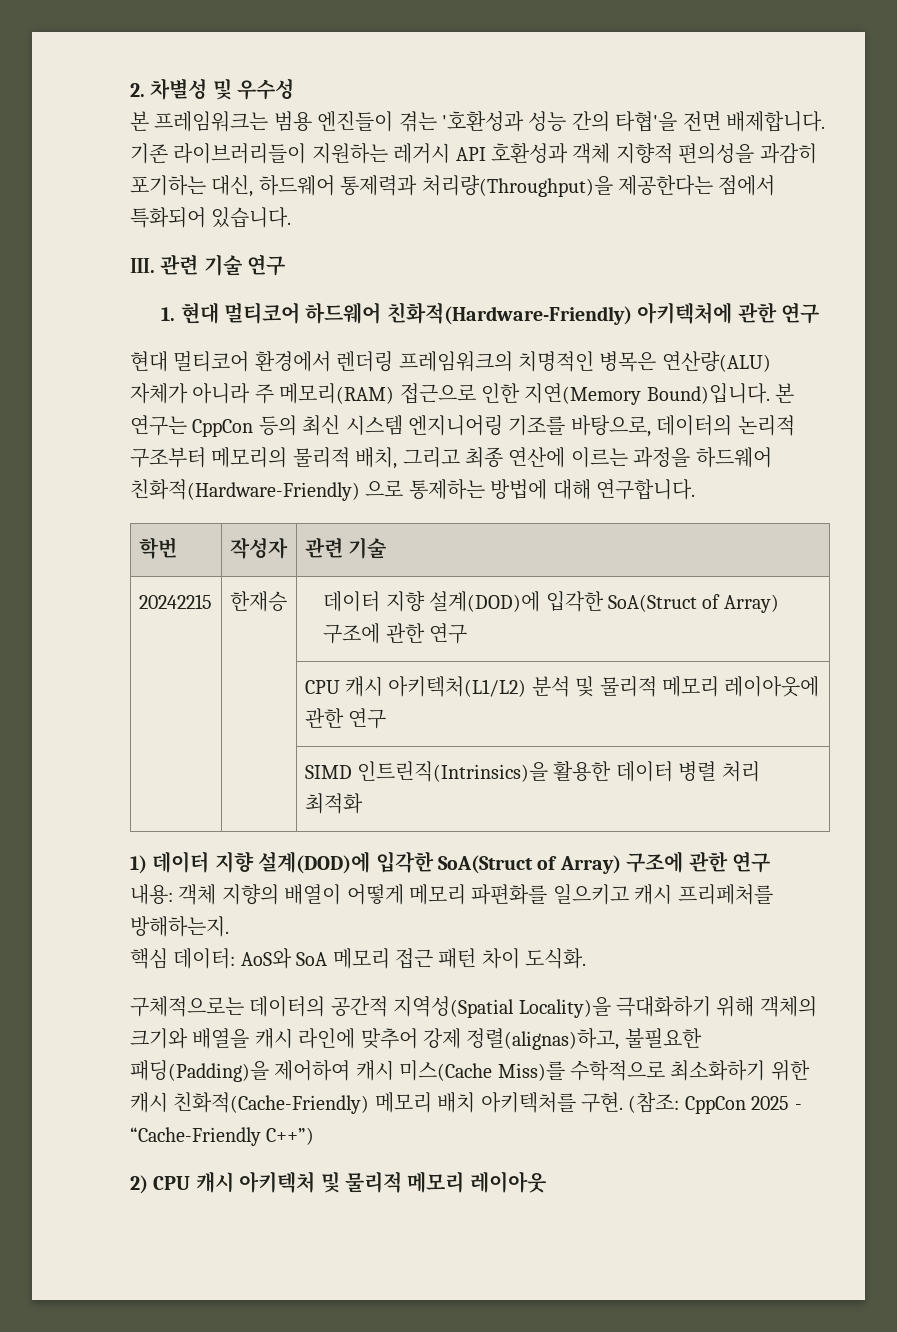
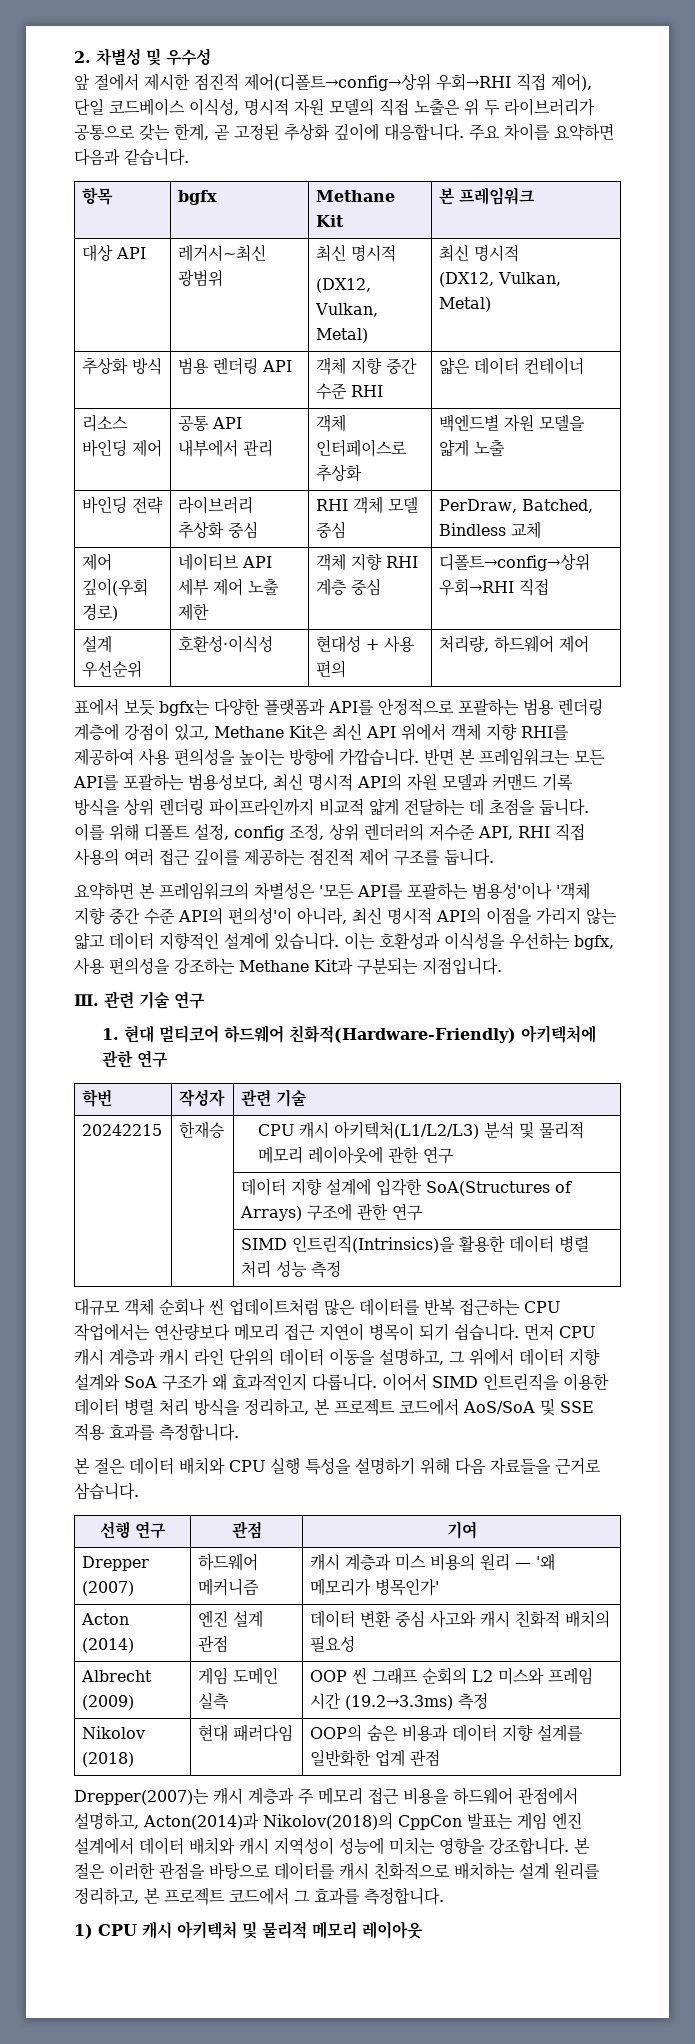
- 본 프레임워크는 범용 엔진들이 겪는 '호환성과 성능 간의 타협'을 전면 배제합니다. 기존 라이브러리들이 지원하는 레거시 API 호환성과 객체 지향적 편의성을 과감히 포기하는 대신, 하드웨어 통제력과 처리량(Throughput)을 제공한다는 점에서 특화되어 있습니다.
+ 앞 절에서 제시한 점진적 제어(디폴트→config→상위 우회→RHI 직접 제어), 단일 코드베이스 이식성, 명시적 자원 모델의 직접 노출은 위 두 라이브러리가 공통으로 갖는 한계, 곧 고정된 추상화 깊이에 대응합니다. 주요 차이를 요약하면 다음과 같습니다.
+ 항목 | bgfx | Methane Kit | 본 프레임워크
+ 대상 API | 레거시~최신 광범위 | 최신 명시적
+ (DX12, Vulkan, Metal) | 최신 명시적
+ (DX12, Vulkan, Metal)
+ 추상화 방식 | 범용 렌더링 API | 객체 지향 중간 수준 RHI | 얇은 데이터 컨테이너
+ 리소스 바인딩 제어 | 공통 API 내부에서 관리 | 객체 인터페이스로 추상화 | 백엔드별 자원 모델을 얇게 노출
+ 바인딩 전략 | 라이브러리 추상화 중심 | RHI 객체 모델 중심 | PerDraw, Batched, Bindless 교체
+ 제어 깊이(우회 경로) | 네이티브 API 세부 제어 노출 제한 | 객체 지향 RHI 계층 중심 | 디폴트→config→상위 우회→RHI 직접
+ 설계 우선순위 | 호환성·이식성 | 현대성 + 사용 편의 | 처리량, 하드웨어 제어
+ 표에서 보듯 bgfx는 다양한 플랫폼과 API를 안정적으로 포괄하는 범용 렌더링 계층에 강점이 있고, Methane Kit은 최신 API 위에서 객체 지향 RHI를 제공하여 사용 편의성을 높이는 방향에 가깝습니다. 반면 본 프레임워크는 모든 API를 포괄하는 범용성보다, 최신 명시적 API의 자원 모델과 커맨드 기록 방식을 상위 렌더링 파이프라인까지 비교적 얇게 전달하는 데 초점을 둡니다. 이를 위해 디폴트 설정, config 조정, 상위 렌더러의 저수준 API, RHI 직접 사용의 여러 접근 깊이를 제공하는 점진적 제어 구조를 둡니다.
+ 요약하면 본 프레임워크의 차별성은 '모든 API를 포괄하는 범용성'이나 '객체 지향 중간 수준 API의 편의성'이 아니라, 최신 명시적 API의 이점을 가리지 않는 얇고 데이터 지향적인 설계에 있습니다. 이는 호환성과 이식성을 우선하는 bgfx, 사용 편의성을 강조하는 Methane Kit과 구분되는 지점입니다.
- 현대 멀티코어 환경에서 렌더링 프레임워크의 치명적인 병목은 연산량(ALU) 자체가 아니라 주 메모리(RAM) 접근으로 인한 지연(Memory Bound)입니다. 본 연구는 CppCon 등의 최신 시스템 엔지니어링 기조를 바탕으로, 데이터의 논리적 구조부터 메모리의 물리적 배치, 그리고 최종 연산에 이르는 과정을 하드웨어 친화적(Hardware-Friendly) 으로 통제하는 방법에 대해 연구합니다.
- 20242215 | 한재승 | 데이터 지향 설계(DOD)에 입각한 SoA(Struct of Array) 구조에 관한 연구
- | | CPU 캐시 아키텍처(L1/L2) 분석 및 물리적 메모리 레이아웃에 관한 연구
+ 20242215 | 한재승 | CPU 캐시 아키텍처(L1/L2/L3) 분석 및 물리적 메모리 레이아웃에 관한 연구
+ | | 데이터 지향 설계에 입각한 SoA(Structures of Arrays) 구조에 관한 연구
- | | SIMD 인트린직(Intrinsics)을 활용한 데이터 병렬 처리 최적화
- 1) 데이터 지향 설계(DOD)에 입각한 SoA(Struct of Array) 구조에 관한 연구
- 내용: 객체 지향의 배열이 어떻게 메모리 파편화를 일으키고 캐시 프리페처를 방해하는지.
- 핵심 데이터: AoS와 SoA 메모리 접근 패턴 차이 도식화.
- 구체적으로는 데이터의 공간적 지역성(Spatial Locality)을 극대화하기 위해 객체의 크기와 배열을 캐시 라인에 맞추어 강제 정렬(alignas)하고, 불필요한 패딩(Padding)을 제어하여 캐시 미스(Cache Miss)를 수학적으로 최소화하기 위한 캐시 친화적(Cache-Friendly) 메모리 배치 아키텍처를 구현. (참조: CppCon 2025 - “Cache-Friendly C++”)
- 2) CPU 캐시 아키텍처 및 물리적 메모리 레이아웃
+ | | SIMD 인트린직(Intrinsics)을 활용한 데이터 병렬 처리 성능 측정
+ 대규모 객체 순회나 씬 업데이트처럼 많은 데이터를 반복 접근하는 CPU 작업에서는 연산량보다 메모리 접근 지연이 병목이 되기 쉽습니다. 먼저 CPU 캐시 계층과 캐시 라인 단위의 데이터 이동을 설명하고, 그 위에서 데이터 지향 설계와 SoA 구조가 왜 효과적인지 다룹니다. 이어서 SIMD 인트린직을 이용한 데이터 병렬 처리 방식을 정리하고, 본 프로젝트 코드에서 AoS/SoA 및 SSE 적용 효과를 측정합니다.
+ 본 절은 데이터 배치와 CPU 실행 특성을 설명하기 위해 다음 자료들을 근거로 삼습니다.
+ 선행 연구 | 관점 | 기여
+ Drepper (2007) | 하드웨어 메커니즘 | 캐시 계층과 미스 비용의 원리 — '왜 메모리가 병목인가'
+ Acton (2014) | 엔진 설계 관점 | 데이터 변환 중심 사고와 캐시 친화적 배치의 필요성
+ Albrecht (2009) | 게임 도메인 실측 | OOP 씬 그래프 순회의 L2 미스와 프레임 시간 (19.2→3.3ms) 측정
+ Nikolov (2018) | 현대 패러다임 | OOP의 숨은 비용과 데이터 지향 설계를 일반화한 업계 관점
+ Drepper(2007)는 캐시 계층과 주 메모리 접근 비용을 하드웨어 관점에서 설명하고, Acton(2014)과 Nikolov(2018)의 CppCon 발표는 게임 엔진 설계에서 데이터 배치와 캐시 지역성이 성능에 미치는 영향을 강조합니다. 본 절은 이러한 관점을 바탕으로 데이터를 캐시 친화적으로 배치하는 설계 원리를 정리하고, 본 프로젝트 코드에서 그 효과를 측정합니다.
+ 1) CPU 캐시 아키텍처 및 물리적 메모리 레이아웃

